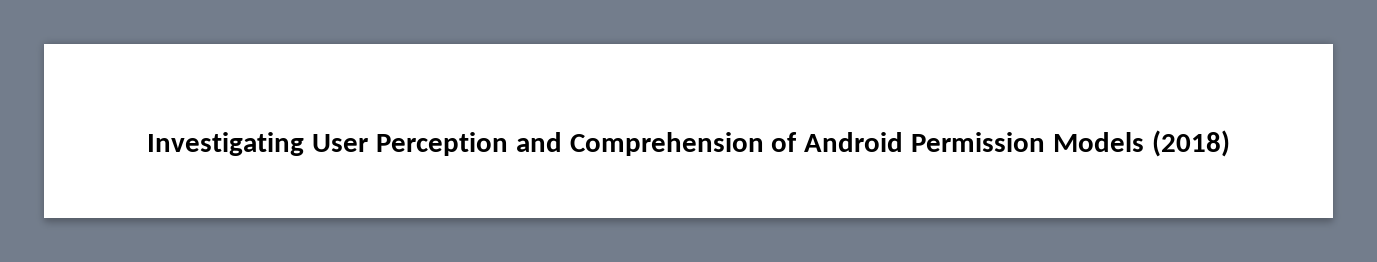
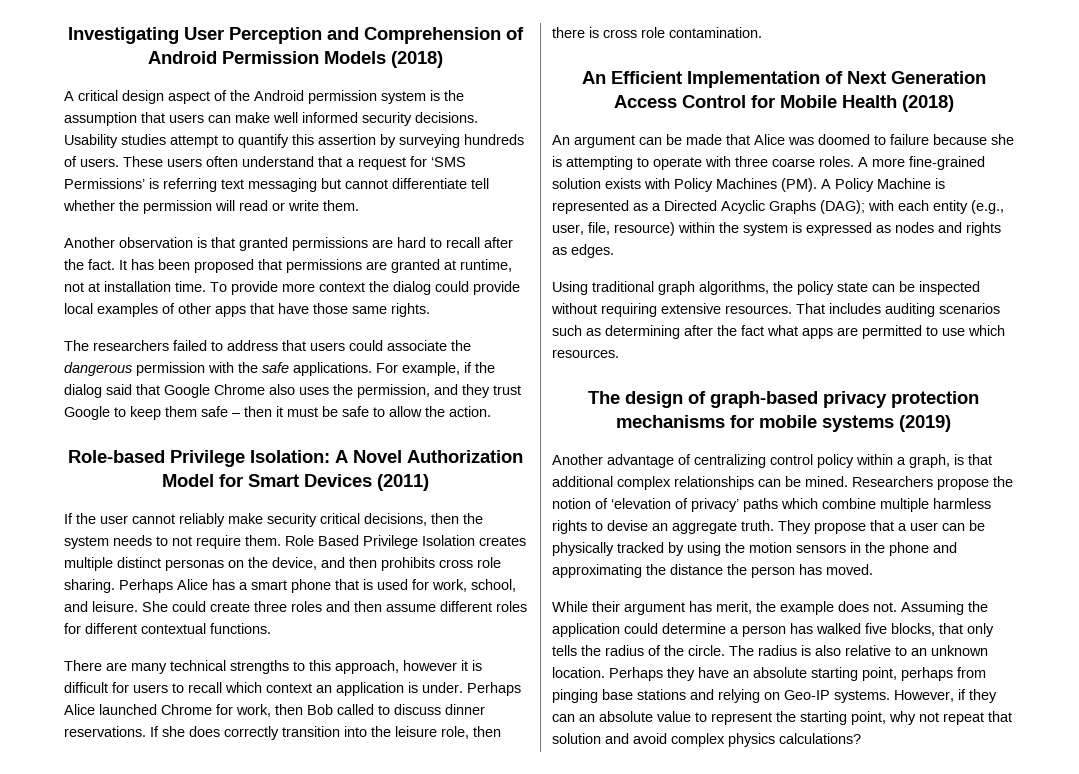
+ A critical design aspect of the Android permission system is the assumption that users can make well informed security decisions. Usability studies attempt to quantify this assertion by surveying hundreds of users. These users often understand that a request for ‘SMS Permissions’ is referring text messaging but cannot differentiate tell whether the permission will read or write them.
+ Another observation is that granted permissions are hard to recall after the fact. It has been proposed that permissions are granted at runtime, not at installation time. To provide more context the dialog could provide local examples of other apps that have those same rights.
+ The researchers failed to address that users could associate the dangerous permission with the safe applications. For example, if the dialog said that Google Chrome also uses the permission, and they trust Google to keep them safe – then it must be safe to allow the action.
+ Role-based Privilege Isolation: A Novel Authorization Model for Smart Devices (2011)
+ If the user cannot reliably make security critical decisions, then the system needs to not require them. Role Based Privilege Isolation creates multiple distinct personas on the device, and then prohibits cross role sharing. Perhaps Alice has a smart phone that is used for work, school, and leisure. She could create three roles and then assume different roles for different contextual functions.
+ There are many technical strengths to this approach, however it is difficult for users to recall which context an application is under. Perhaps Alice launched Chrome for work, then Bob called to discuss dinner reservations. If she does correctly transition into the leisure role, then there is cross role contamination.
+ An Efficient Implementation of Next Generation Access Control for Mobile Health (2018)
+ An argument can be made that Alice was doomed to failure because she is attempting to operate with three coarse roles. A more fine-grained solution exists with Policy Machines (PM). A Policy Machine is represented as a Directed Acyclic Graphs (DAG); with each entity (e.g., user, file, resource) within the system is expressed as nodes and rights as edges.
+ Using traditional graph algorithms, the policy state can be inspected without requiring extensive resources. That includes auditing scenarios such as determining after the fact what apps are permitted to use which resources.
+ The design of graph-based privacy protection mechanisms for mobile systems (2019)
+ Another advantage of centralizing control policy within a graph, is that additional complex relationships can be mined. Researchers propose the notion of ‘elevation of privacy’ paths which combine multiple harmless rights to devise an aggregate truth. They propose that a user can be physically tracked by using the motion sensors in the phone and approximating the distance the person has moved.
+ While their argument has merit, the example does not. Assuming the application could determine a person has walked five blocks, that only tells the radius of the circle. The radius is also relative to an unknown location. Perhaps they have an absolute starting point, perhaps from pinging base stations and relying on Geo-IP systems. However, if they can an absolute value to represent the starting point, why not repeat that solution and avoid complex physics calculations?

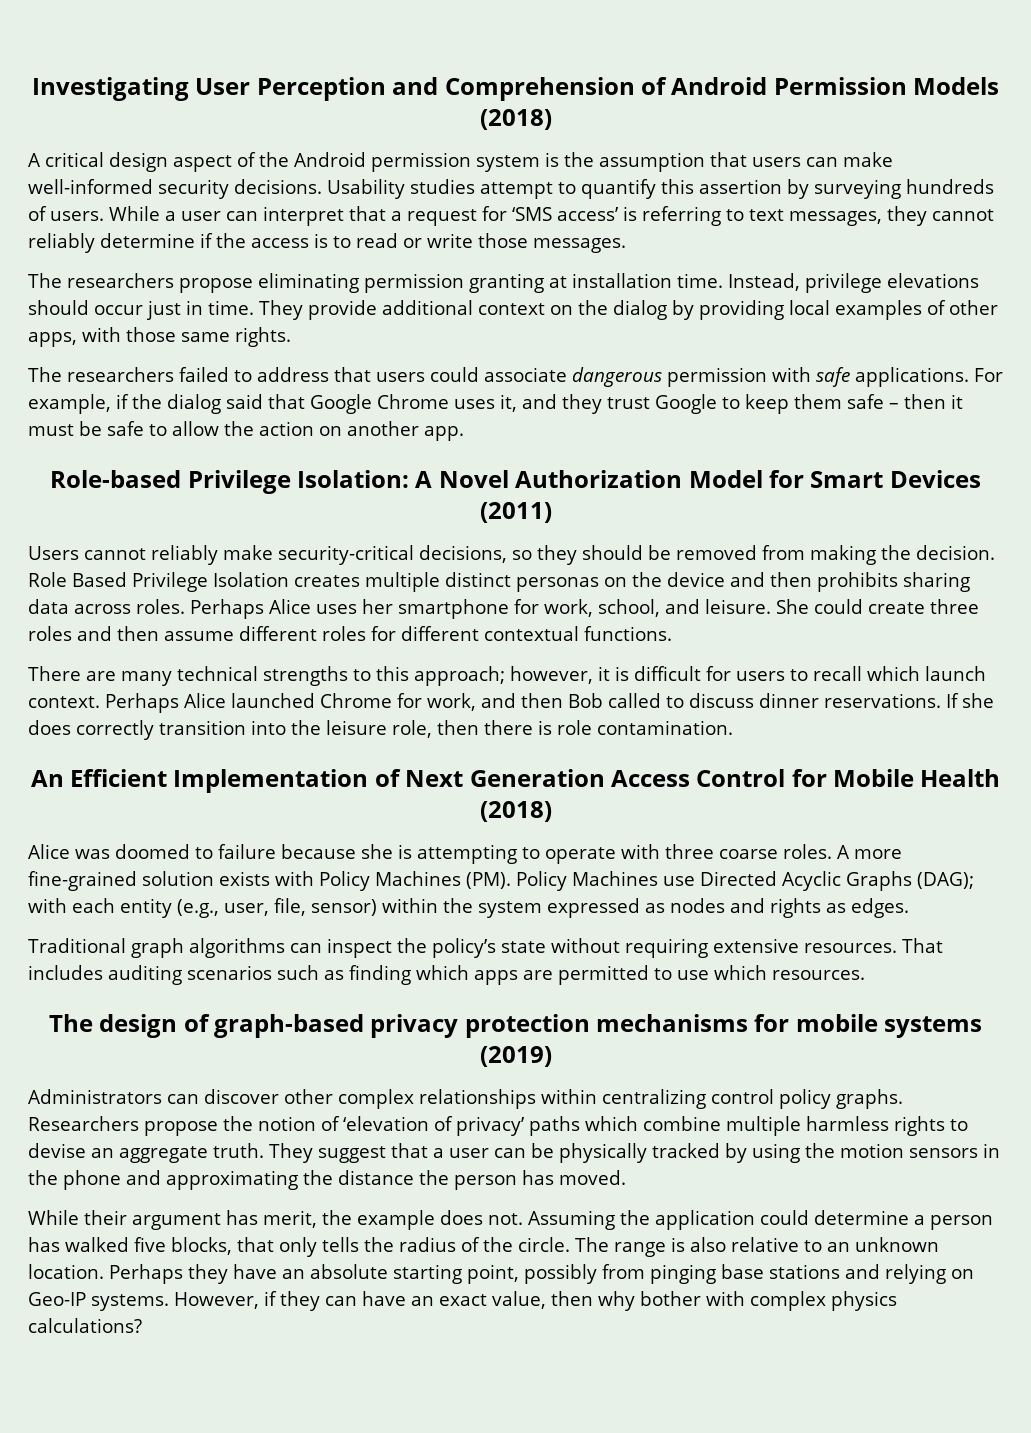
- A critical design aspect of the Android permission system is the assumption that users can make well informed security decisions.
+ A critical design aspect of the Android permission system is the assumption that users can make well-informed security decisions.
- These users often understand that a request for ‘SMS Permissions’ is referring text messaging but cannot differentiate tell whether the permission will read or write them.
- Another observation is that granted permissions are hard to recall after the fact. It has been proposed that permissions are granted at runtime, not at installation time. To provide more context the dialog could provide local examples of other apps that have those same rights.
+ While a user can interpret that a request for ‘SMS access’ is referring to text messages, they cannot reliably determine if the access is to read or write those messages.
+ The researchers propose eliminating permission granting at installation time. Instead, privilege elevations should occur just in time. They provide additional context on the dialog by providing local examples of other apps, with those same rights.
- The researchers failed to address that users could associate the dangerous permission with the safe applications.
+ The researchers failed to address that users could associate dangerous permission with safe applications.
- For example, if the dialog said that Google Chrome also uses the permission, and they trust Google to keep them safe – then it must be safe to allow the action.
+ For example, if the dialog said that Google Chrome uses it, and they trust Google to keep them safe – then it must be safe to allow the action on another app.
- If the user cannot reliably make security critical decisions, then the system needs to not require them.
+ Users cannot reliably make security-critical decisions, so they should be removed from making the decision.
- Role Based Privilege Isolation creates multiple distinct personas on the device, and then prohibits cross role sharing. Perhaps Alice has a smart phone that is used for work, school, and leisure.
+ Role Based Privilege Isolation creates multiple distinct personas on the device and then prohibits sharing data across roles. Perhaps Alice uses her smartphone for work, school, and leisure.
- There are many technical strengths to this approach, however it is difficult for users to recall which context an application is under.
+ There are many technical strengths to this approach; however, it is difficult for users to recall which launch context.
- Perhaps Alice launched Chrome for work, then Bob called to discuss dinner reservations.
+ Perhaps Alice launched Chrome for work, and then Bob called to discuss dinner reservations.
- If she does correctly transition into the leisure role, then there is cross role contamination.
+ If she does correctly transition into the leisure role, then there is role contamination.
- An argument can be made that Alice was doomed to failure because she is attempting to operate with three coarse roles.
+ Alice was doomed to failure because she is attempting to operate with three coarse roles.
- A more fine-grained solution exists with Policy Machines (PM). A Policy Machine is represented as a Directed Acyclic Graphs (DAG); with each entity (e.g., user, file, resource) within the system is expressed as nodes and rights as edges.
+ A more fine-grained solution exists with Policy Machines (PM). Policy Machines use Directed Acyclic Graphs (DAG); with each entity (e.g., user, file, sensor) within the system expressed as nodes and rights as edges.
- Using traditional graph algorithms, the policy state can be inspected without requiring extensive resources.
+ Traditional graph algorithms can inspect the policy’s state without requiring extensive resources.
- That includes auditing scenarios such as determining after the fact what apps are permitted to use which resources.
+ That includes auditing scenarios such as finding which apps are permitted to use which resources.
- Another advantage of centralizing control policy within a graph, is that additional complex relationships can be mined.
+ Administrators can discover other complex relationships within centralizing control policy graphs.
- They propose that a user can be physically tracked by using the motion sensors in the phone and approximating the distance the person has moved.
+ They suggest that a user can be physically tracked by using the motion sensors in the phone and approximating the distance the person has moved.
- The radius is also relative to an unknown location.
+ The range is also relative to an unknown location.
- Perhaps they have an absolute starting point, perhaps from pinging base stations and relying on Geo-IP systems.
+ Perhaps they have an absolute starting point, possibly from pinging base stations and relying on Geo-IP systems.
- However, if they can an absolute value to represent the starting point, why not repeat that solution and avoid complex physics calculations?
+ However, if they can have an exact value, then why bother with complex physics calculations?

